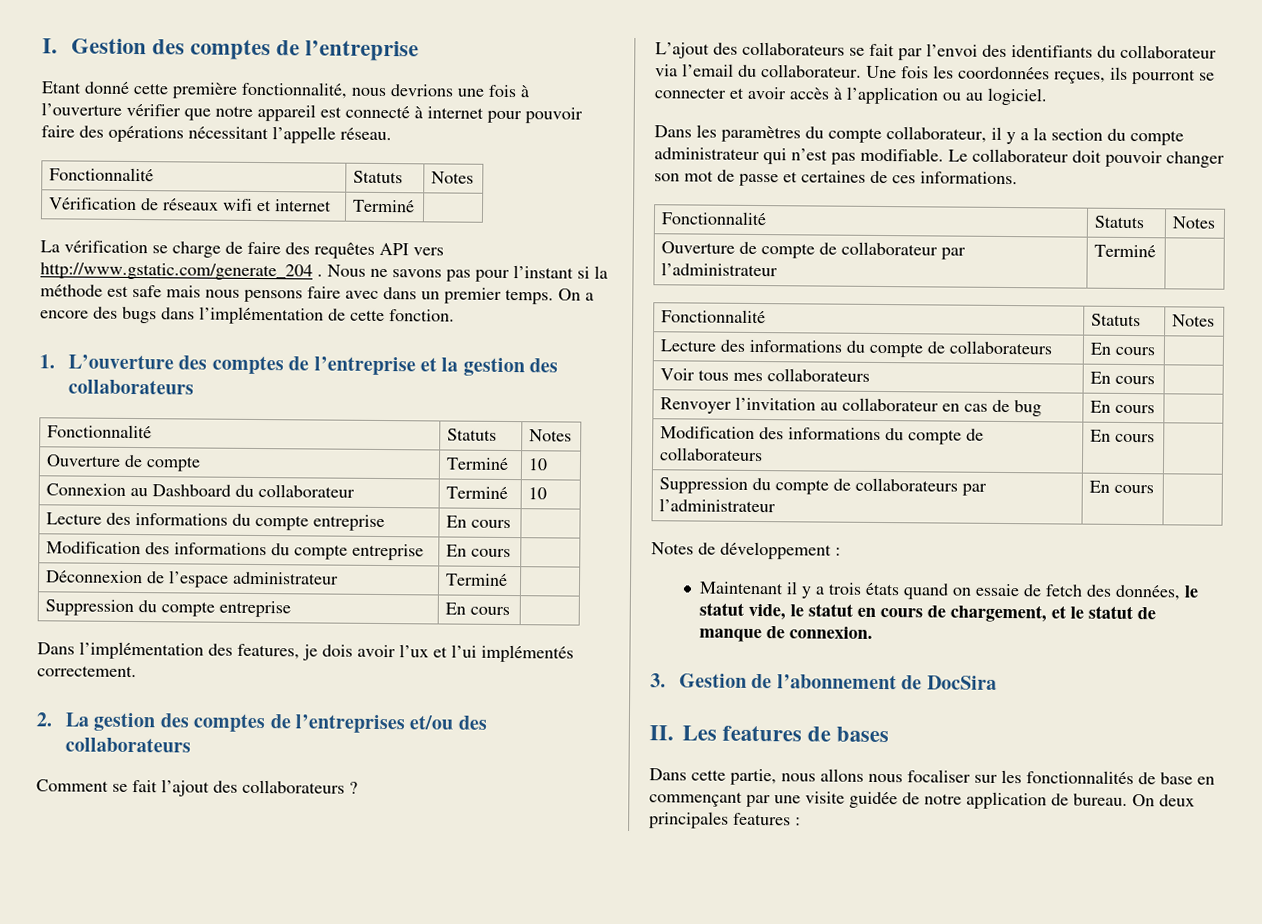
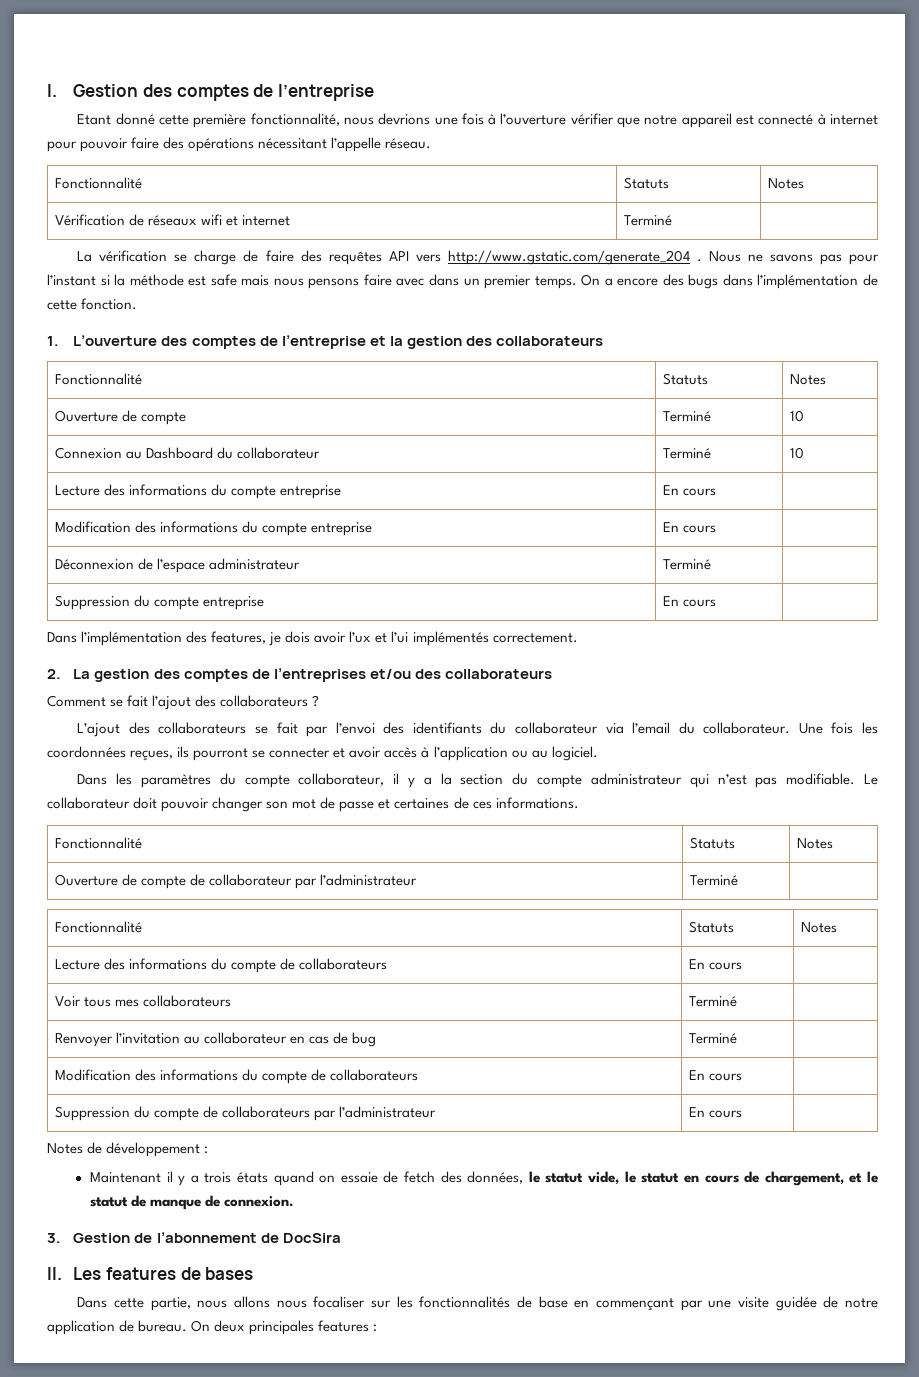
- Voir tous mes collaborateurs | En cours |
+ Voir tous mes collaborateurs | Terminé |
- Renvoyer l’invitation au collaborateur en cas de bug | En cours |
+ Renvoyer l’invitation au collaborateur en cas de bug | Terminé |

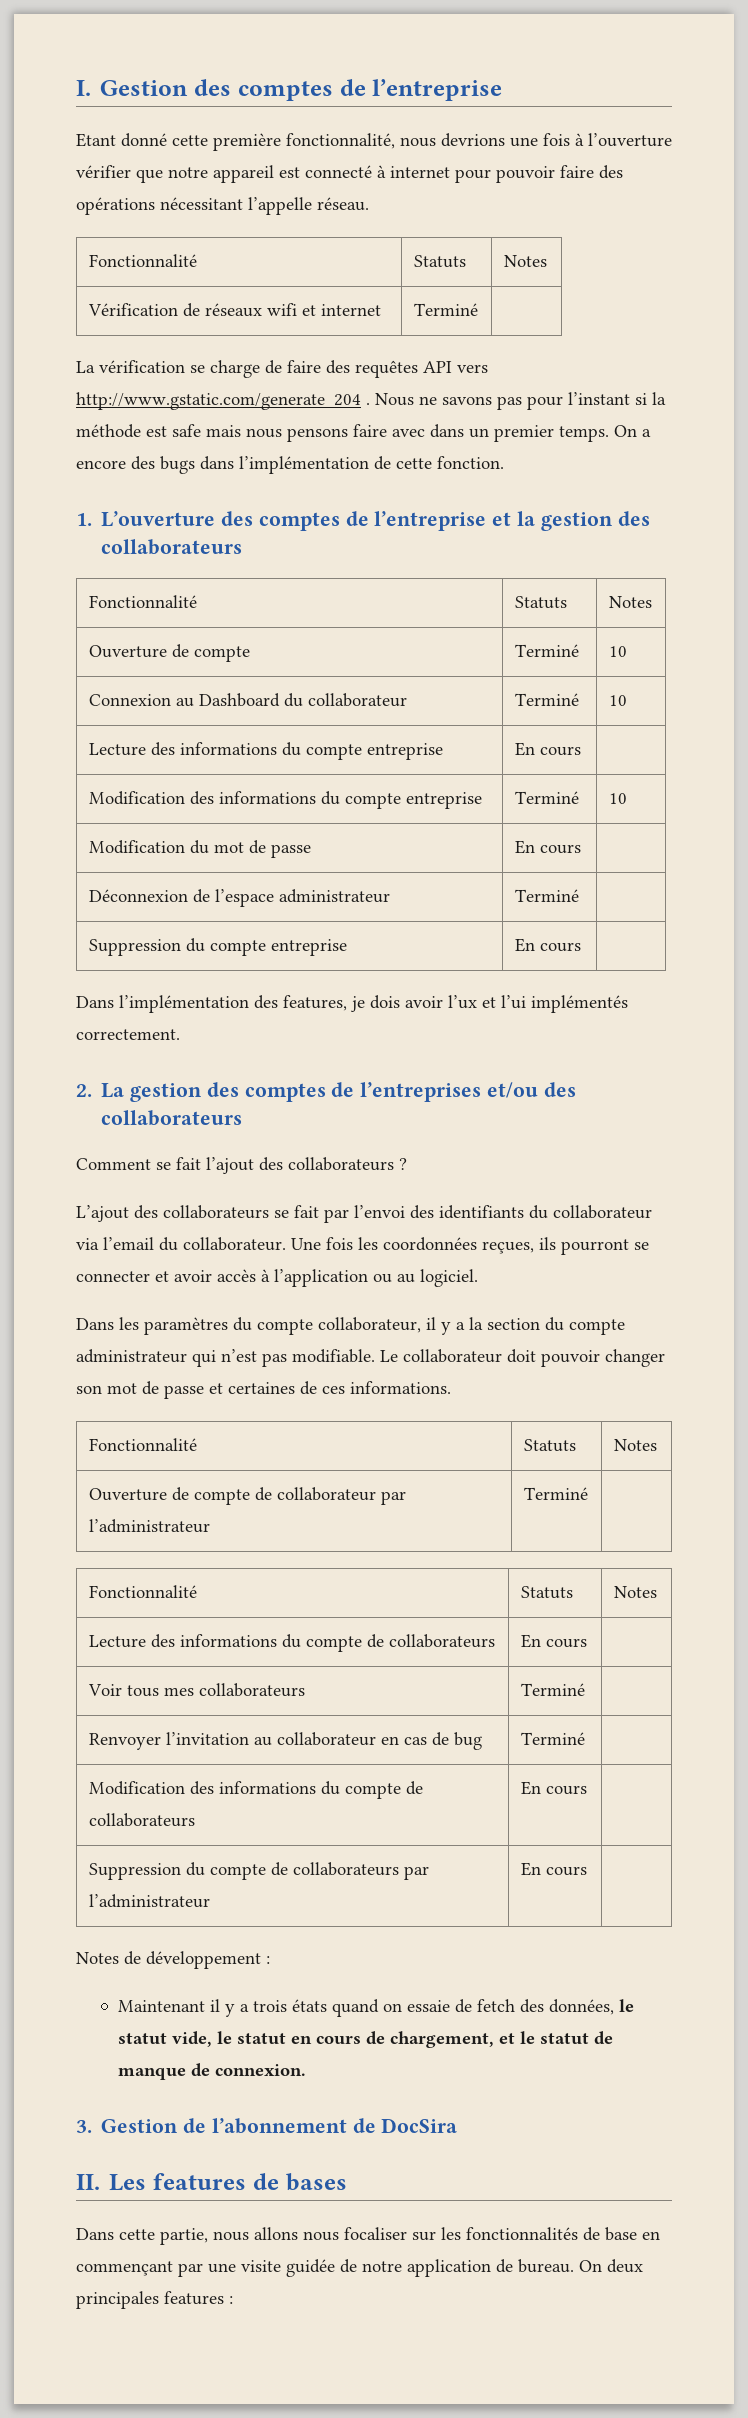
- Modification des informations du compte entreprise | En cours |
+ Modification des informations du compte entreprise | Terminé | 10
+ Modification du mot de passe | En cours |

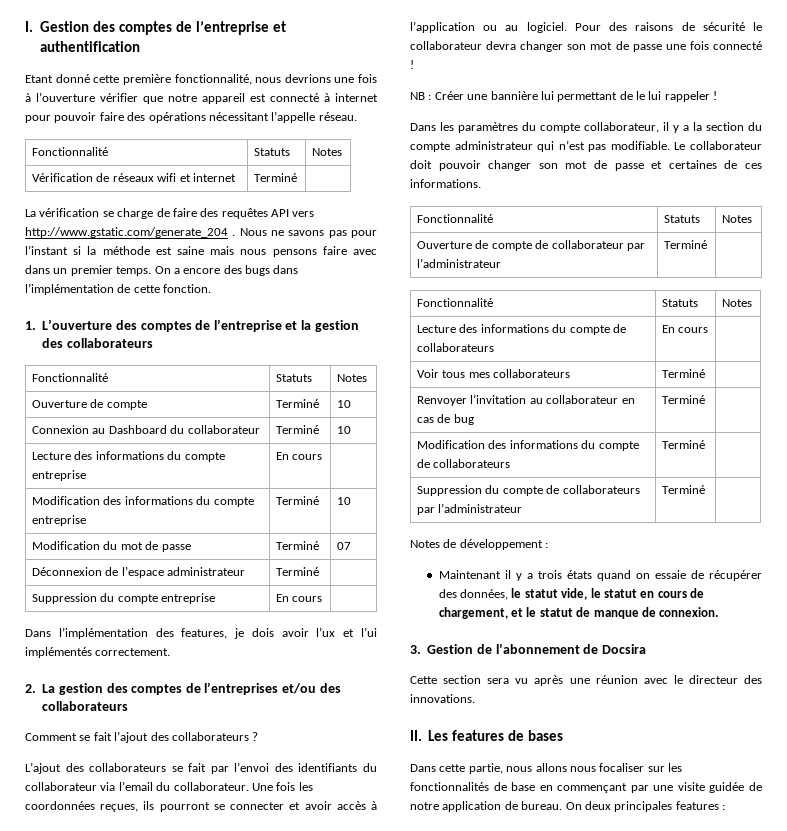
- I. Gestion des comptes de l’entreprise
+ I. Gestion des comptes de l’entreprise et authentification
- Nous ne savons pas pour l’instant si la méthode est safe mais nous pensons faire avec dans un premier temps.
+ Nous ne savons pas pour l’instant si la méthode est saine mais nous pensons faire avec dans un premier temps.
- Modification du mot de passe | En cours |
+ Modification du mot de passe | Terminé | 07
+ Pour des raisons de sécurité le collaborateur devra changer son mot de passe une fois connecté !
+ NB : Créer une bannière lui permettant de le lui rappeler !
- Modification des informations du compte de collaborateurs | En cours |
+ Modification des informations du compte de collaborateurs | Terminé |
- Suppression du compte de collaborateurs par l’administrateur | En cours |
+ Suppression du compte de collaborateurs par l’administrateur | Terminé |
- Maintenant il y a trois états quand on essaie de fetch des données, le statut vide, le statut en cours de chargement, et le statut de manque de connexion.
+ Maintenant il y a trois états quand on essaie de récupérer des données, le statut vide, le statut en cours de chargement, et le statut de manque de connexion.
- 3. Gestion de l’abonnement de DocSira
+ 3. Gestion de l’abonnement de Docsira
+ Cette section sera vu après une réunion avec le directeur des innovations.

